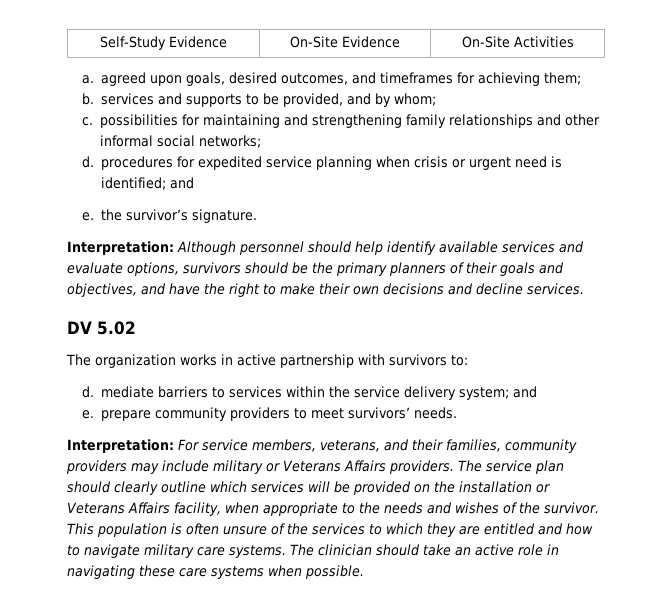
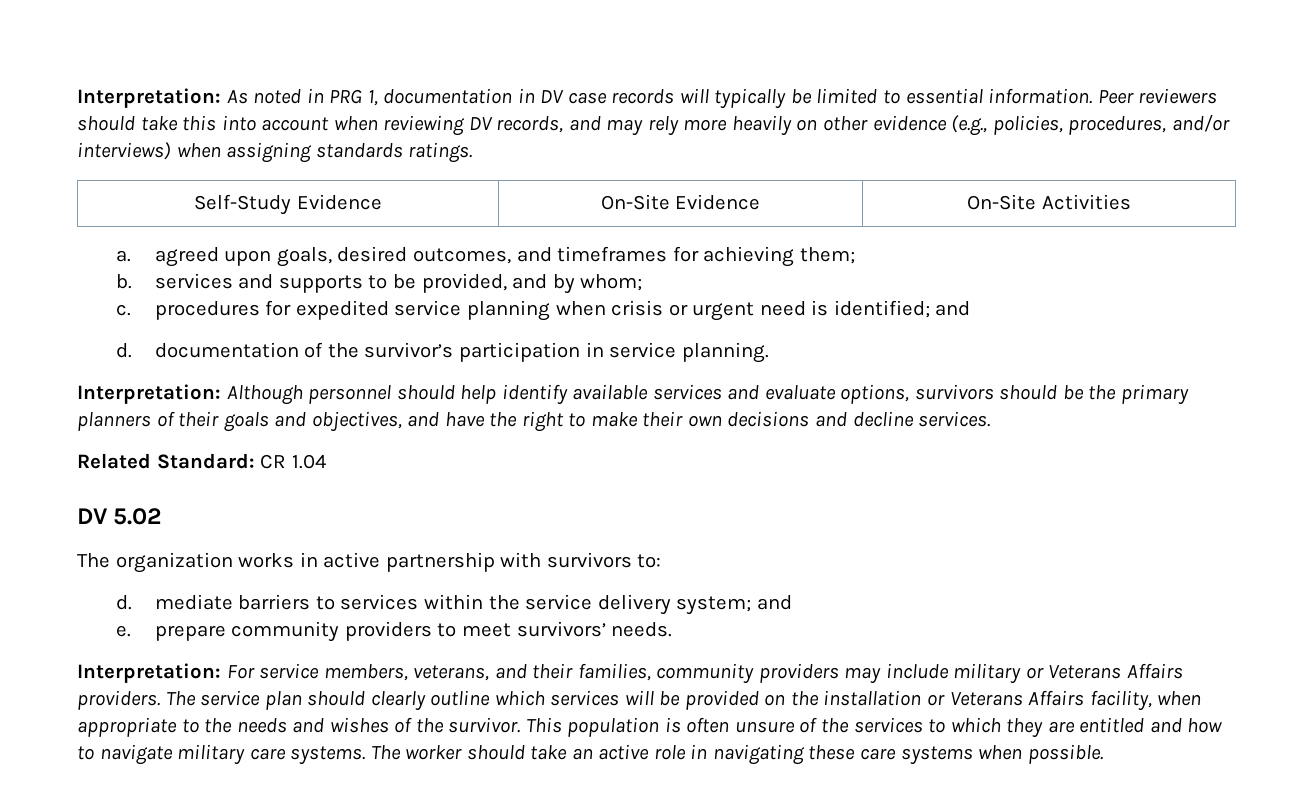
+ Interpretation: As noted in PRG 1, documentation in DV case records will typically be limited to essential information. Peer reviewers should take this into account when reviewing DV records, and may rely more heavily on other evidence (e.g., policies, procedures, and/or interviews) when assigning standards ratings.
- c. possibilities for maintaining and strengthening family relationships and other informal social networks;
- d. procedures for expedited service planning when crisis or urgent need is identified; and
+ c. procedures for expedited service planning when crisis or urgent need is identified; and
- e. the survivor’s signature.
+ d. documentation of the survivor’s participation in service planning.
+ Related Standard: CR 1.04
- The clinician should take an active role in navigating these care systems when possible.
+ The worker should take an active role in navigating these care systems when possible.

